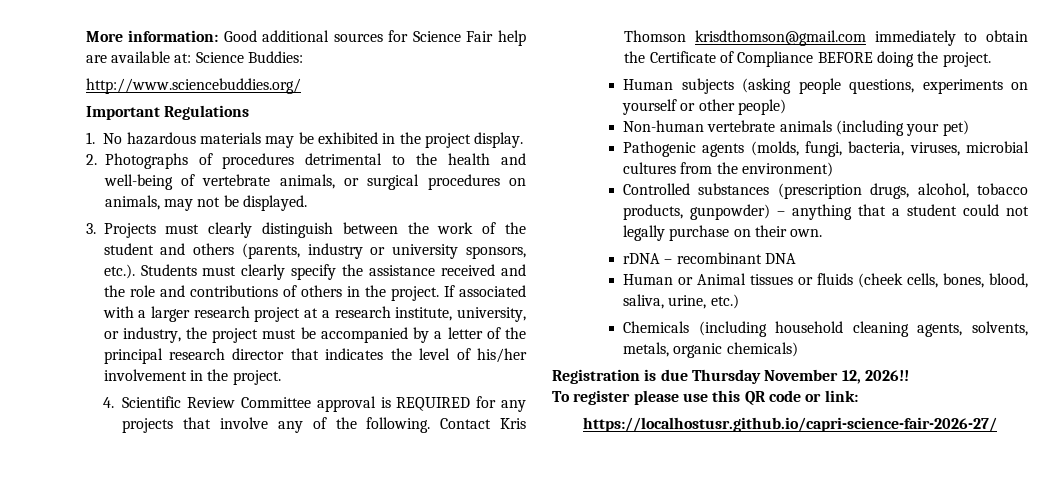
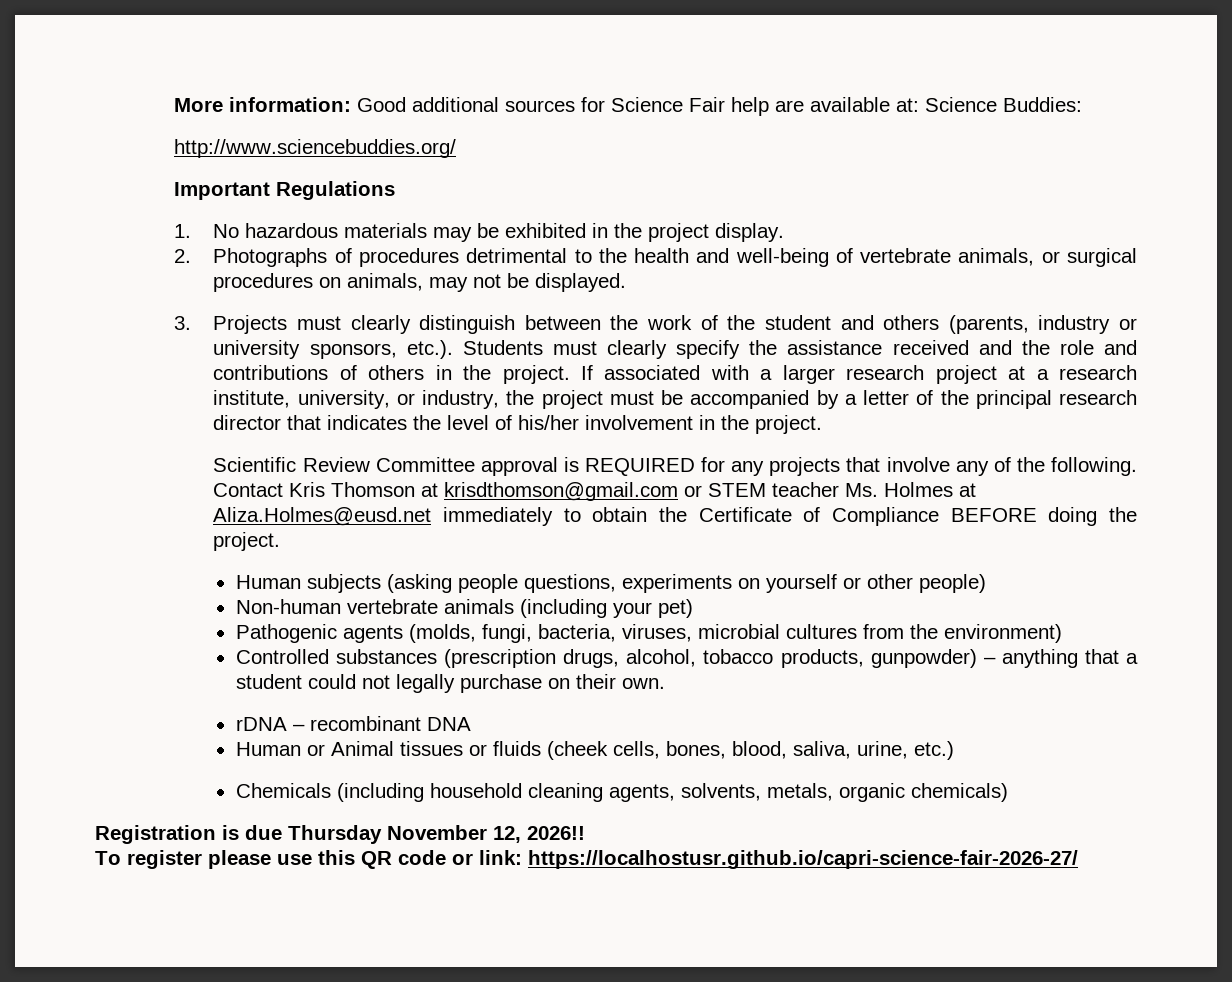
- 4. Scientific Review Committee approval is REQUIRED for any projects that involve any of the following.
+ Scientific Review Committee approval is REQUIRED for any projects that involve any of the following.
- Contact Kris Thomson krisdthomson@gmail.com immediately to obtain the Certificate of Compliance BEFORE doing the project.
+ Contact Kris Thomson at krisdthomson@gmail.com or STEM teacher Ms. Holmes at Aliza.Holmes@eusd.net immediately to obtain the Certificate of Compliance BEFORE doing the project.
- To register please use this QR code or link:
- https://localhostusr.github.io/capri-science-fair-2026-27/
+ To register please use this QR code or link: https://localhostusr.github.io/capri-science-fair-2026-27/

